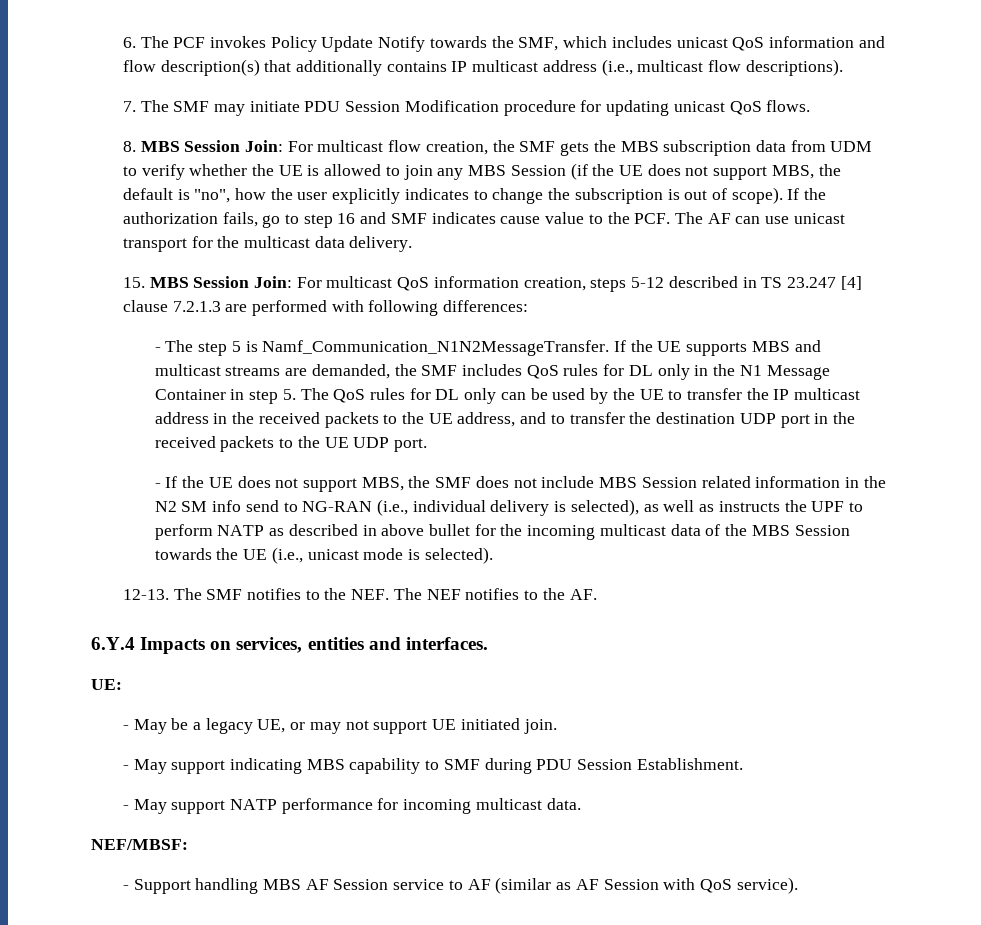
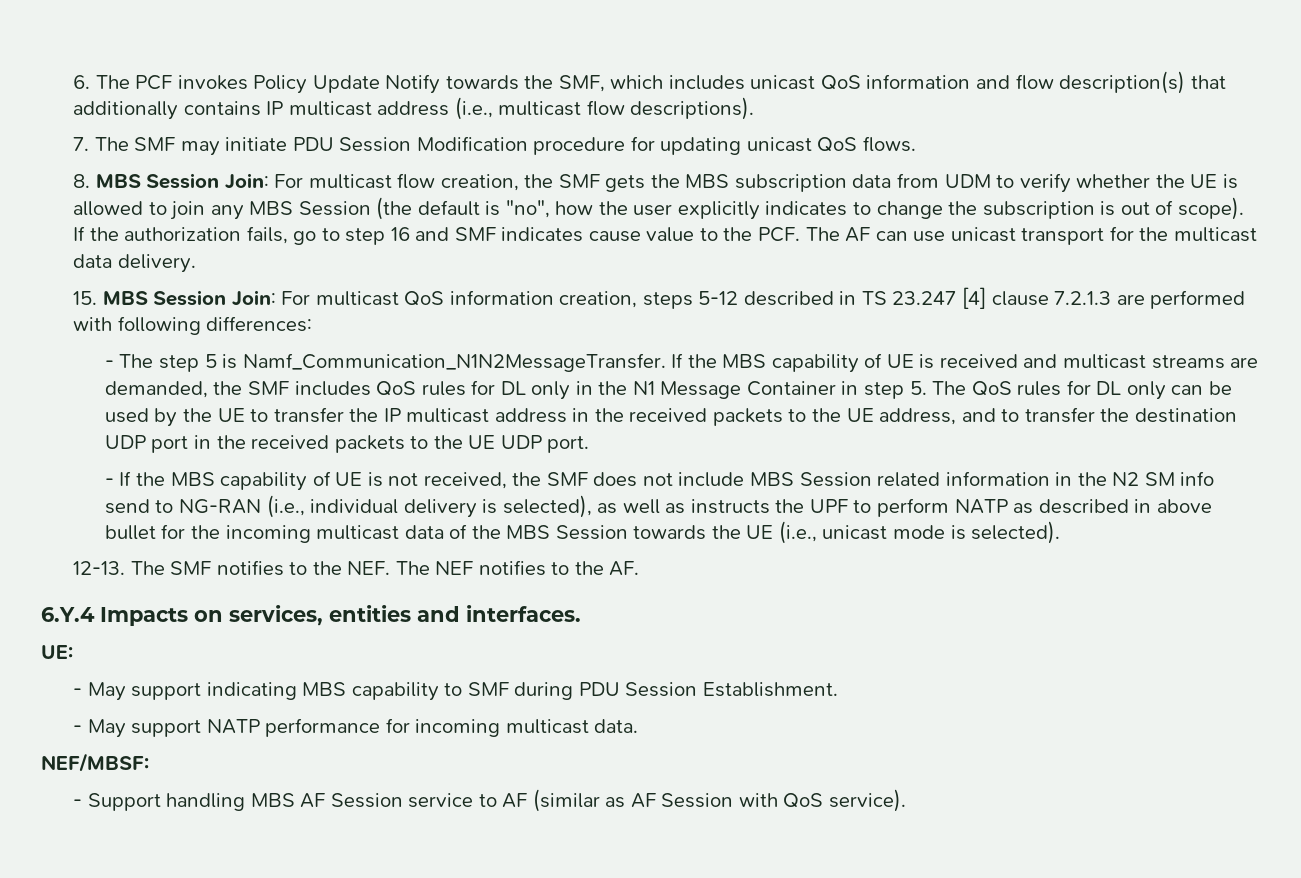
- 8. MBS Session Join: For multicast flow creation, the SMF gets the MBS subscription data from UDM to verify whether the UE is allowed to join any MBS Session (if the UE does not support MBS, the default is "no", how the user explicitly indicates to change the subscription is out of scope).
+ 8. MBS Session Join: For multicast flow creation, the SMF gets the MBS subscription data from UDM to verify whether the UE is allowed to join any MBS Session (the default is "no", how the user explicitly indicates to change the subscription is out of scope).
- If the UE supports MBS and multicast streams are demanded, the SMF includes QoS rules for DL only in the N1 Message Container in step 5. The QoS rules for DL only can be used by the UE to transfer the IP multicast address in the received packets to the UE address, and to transfer the destination UDP port in the received packets to the UE UDP port.
+ If the MBS capability of UE is received and multicast streams are demanded, the SMF includes QoS rules for DL only in the N1 Message Container in step 5. The QoS rules for DL only can be used by the UE to transfer the IP multicast address in the received packets to the UE address, and to transfer the destination UDP port in the received packets to the UE UDP port.
- - If the UE does not support MBS, the SMF does not include MBS Session related information in the N2 SM info send to NG-RAN (i.e., individual delivery is selected), as well as instructs the UPF to perform NATP as described in above bullet for the incoming multicast data of the MBS Session towards the UE (i.e., unicast mode is selected).
+ - If the MBS capability of UE is not received, the SMF does not include MBS Session related information in the N2 SM info send to NG-RAN (i.e., individual delivery is selected), as well as instructs the UPF to perform NATP as described in above bullet for the incoming multicast data of the MBS Session towards the UE (i.e., unicast mode is selected).
- - May be a legacy UE, or may not support UE initiated join.

